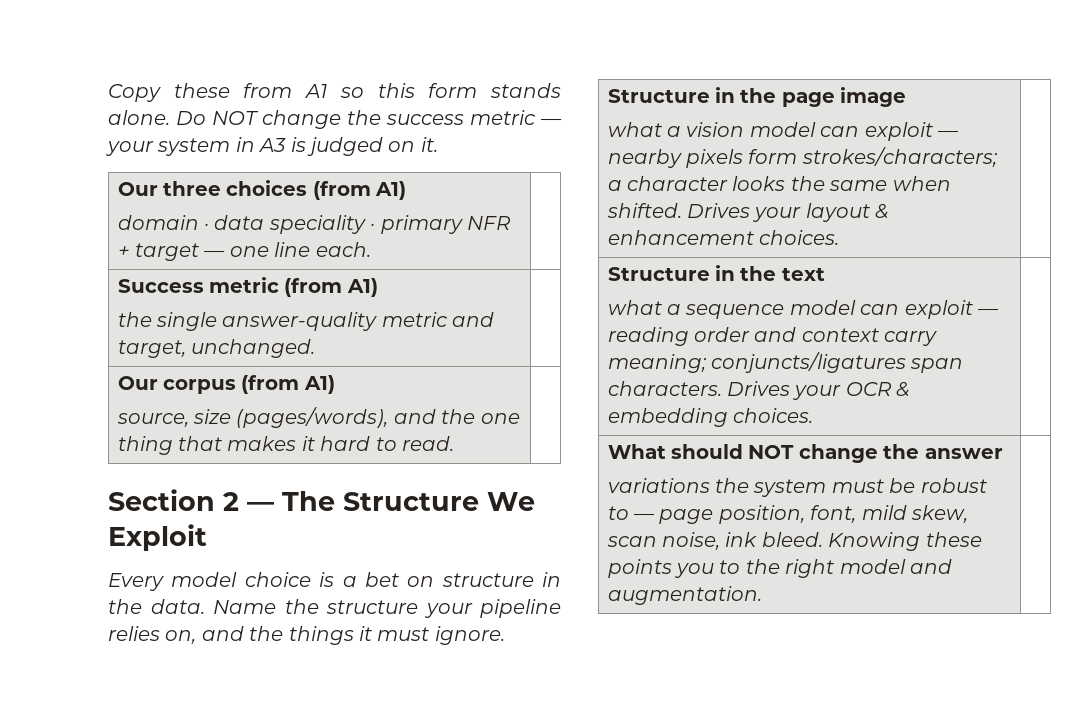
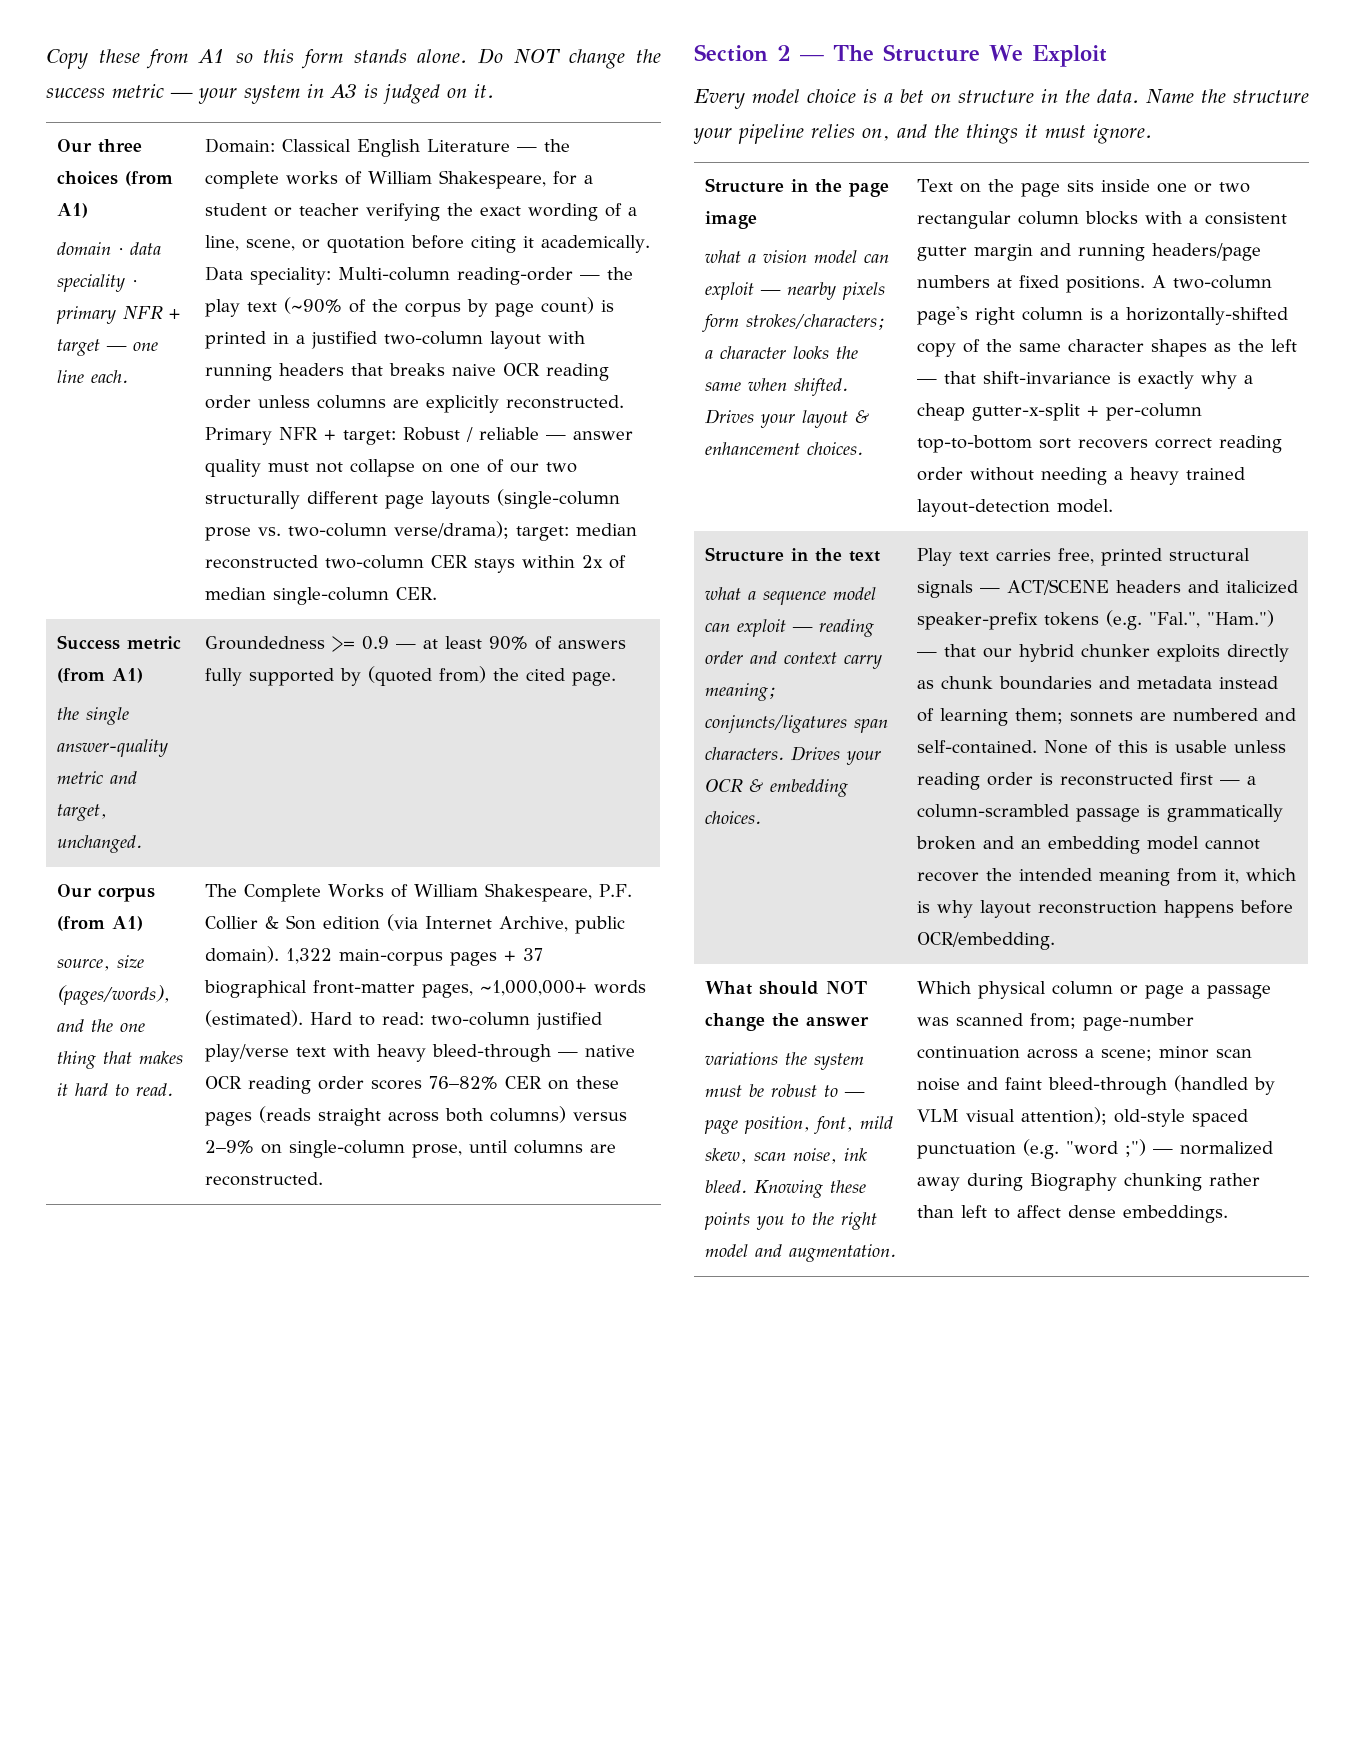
+ Domain: Classical English Literature — the complete works of William Shakespeare, for a student or teacher verifying the exact wording of a line, scene, or quotation before citing it academically. Data speciality: Multi-column reading-order — the play text (~90% of the corpus by page count) is printed in a justified two-column layout with running headers that breaks naive OCR reading order unless columns are explicitly reconstructed. Primary NFR + target: Robust / reliable — answer quality must not collapse on one of our two structurally different page layouts (single-column prose vs. two-column verse/drama); target: median reconstructed two-column CER stays within 2x of median single-column CER.
  Success metric (from A1)
- the single answer-quality metric and target, unchanged. |
+ the single answer-quality metric and target, unchanged. | Groundedness >= 0.9 — at least 90% of answers fully supported by (quoted from) the cited page.
+ The Complete Works of William Shakespeare, P.F. Collier & Son edition (via Internet Archive, public domain). 1,322 main-corpus pages + 37 biographical front-matter pages, ~1,000,000+ words (estimated). Hard to read: two-column justified play/verse text with heavy bleed-through — native OCR reading order scores 76–82% CER on these pages (reads straight across both columns) versus 2–9% on single-column prose, until columns are reconstructed.
+ Text on the page sits inside one or two rectangular column blocks with a consistent gutter margin and running headers/page numbers at fixed positions. A two-column page's right column is a horizontally-shifted copy of the same character shapes as the left — that shift-invariance is exactly why a cheap gutter-x-split + per-column top-to-bottom sort recovers correct reading order without needing a heavy trained layout-detection model.
+ Play text carries free, printed structural signals — ACT/SCENE headers and italicized speaker-prefix tokens (e.g. "Fal.", "Ham.") — that our hybrid chunker exploits directly as chunk boundaries and metadata instead of learning them; sonnets are numbered and self-contained. None of this is usable unless reading order is reconstructed first — a column-scrambled passage is grammatically broken and an embedding model cannot recover the intended meaning from it, which is why layout reconstruction happens before OCR/embedding.
+ Which physical column or page a passage was scanned from; page-number continuation across a scene; minor scan noise and faint bleed-through (handled by VLM visual attention); old-style spaced punctuation (e.g. "word ;") — normalized away during Biography chunking rather than left to affect dense embeddings.

